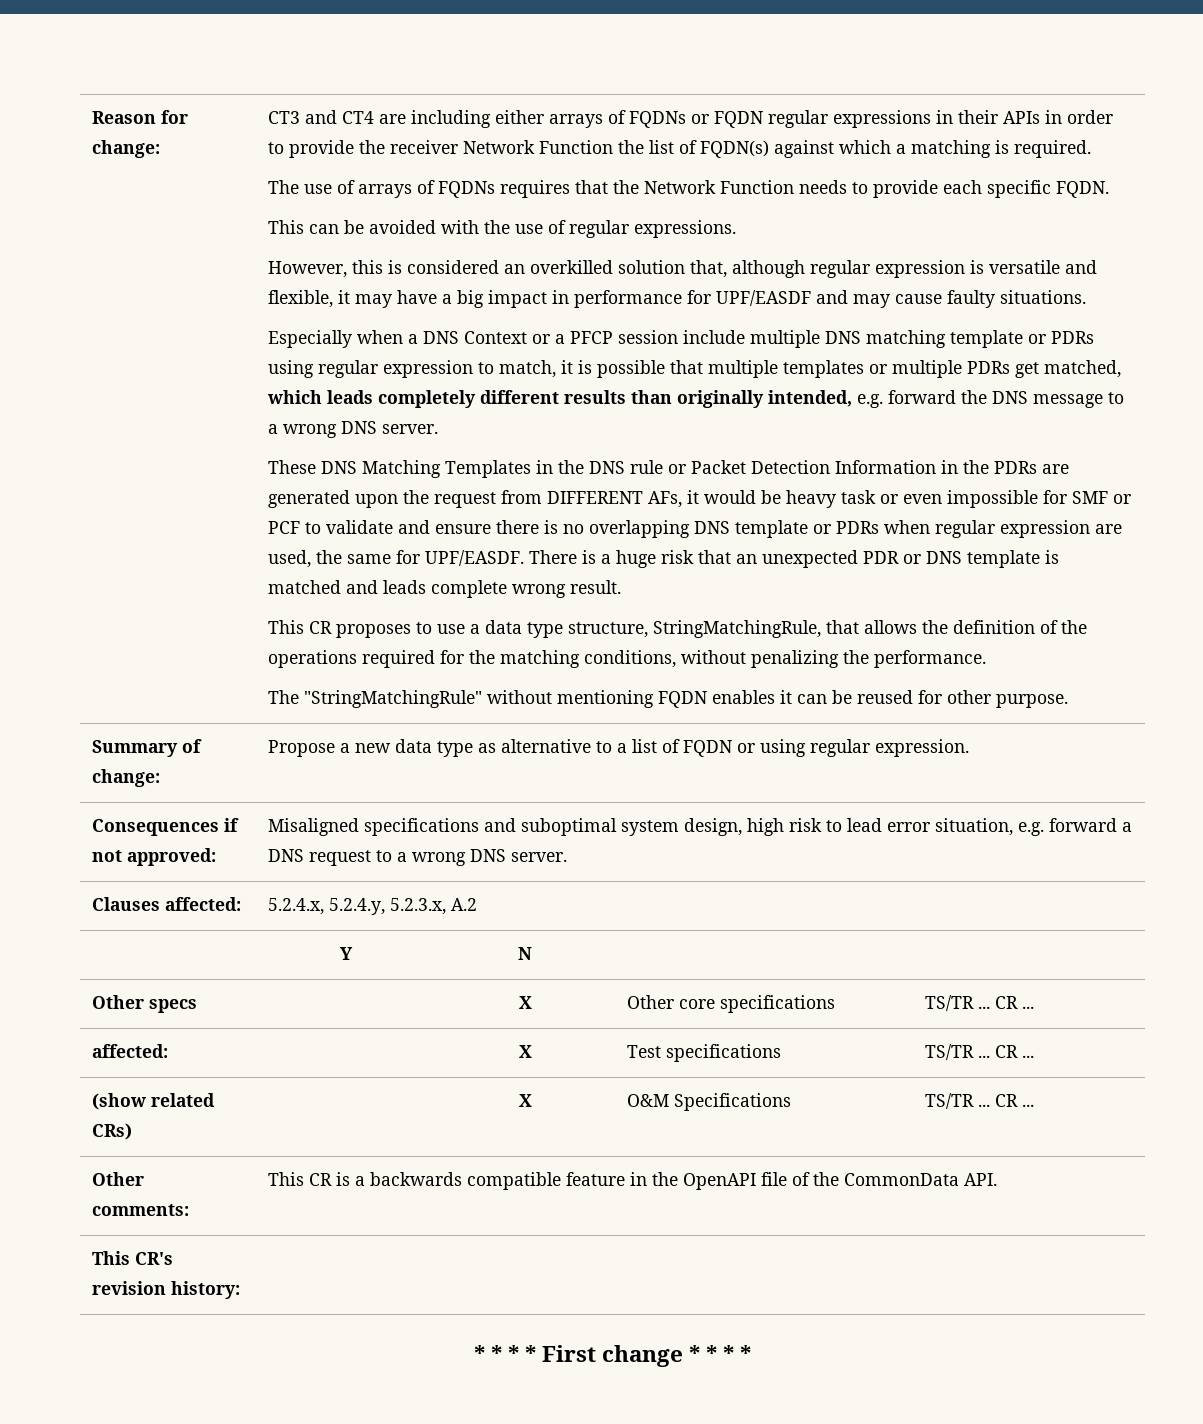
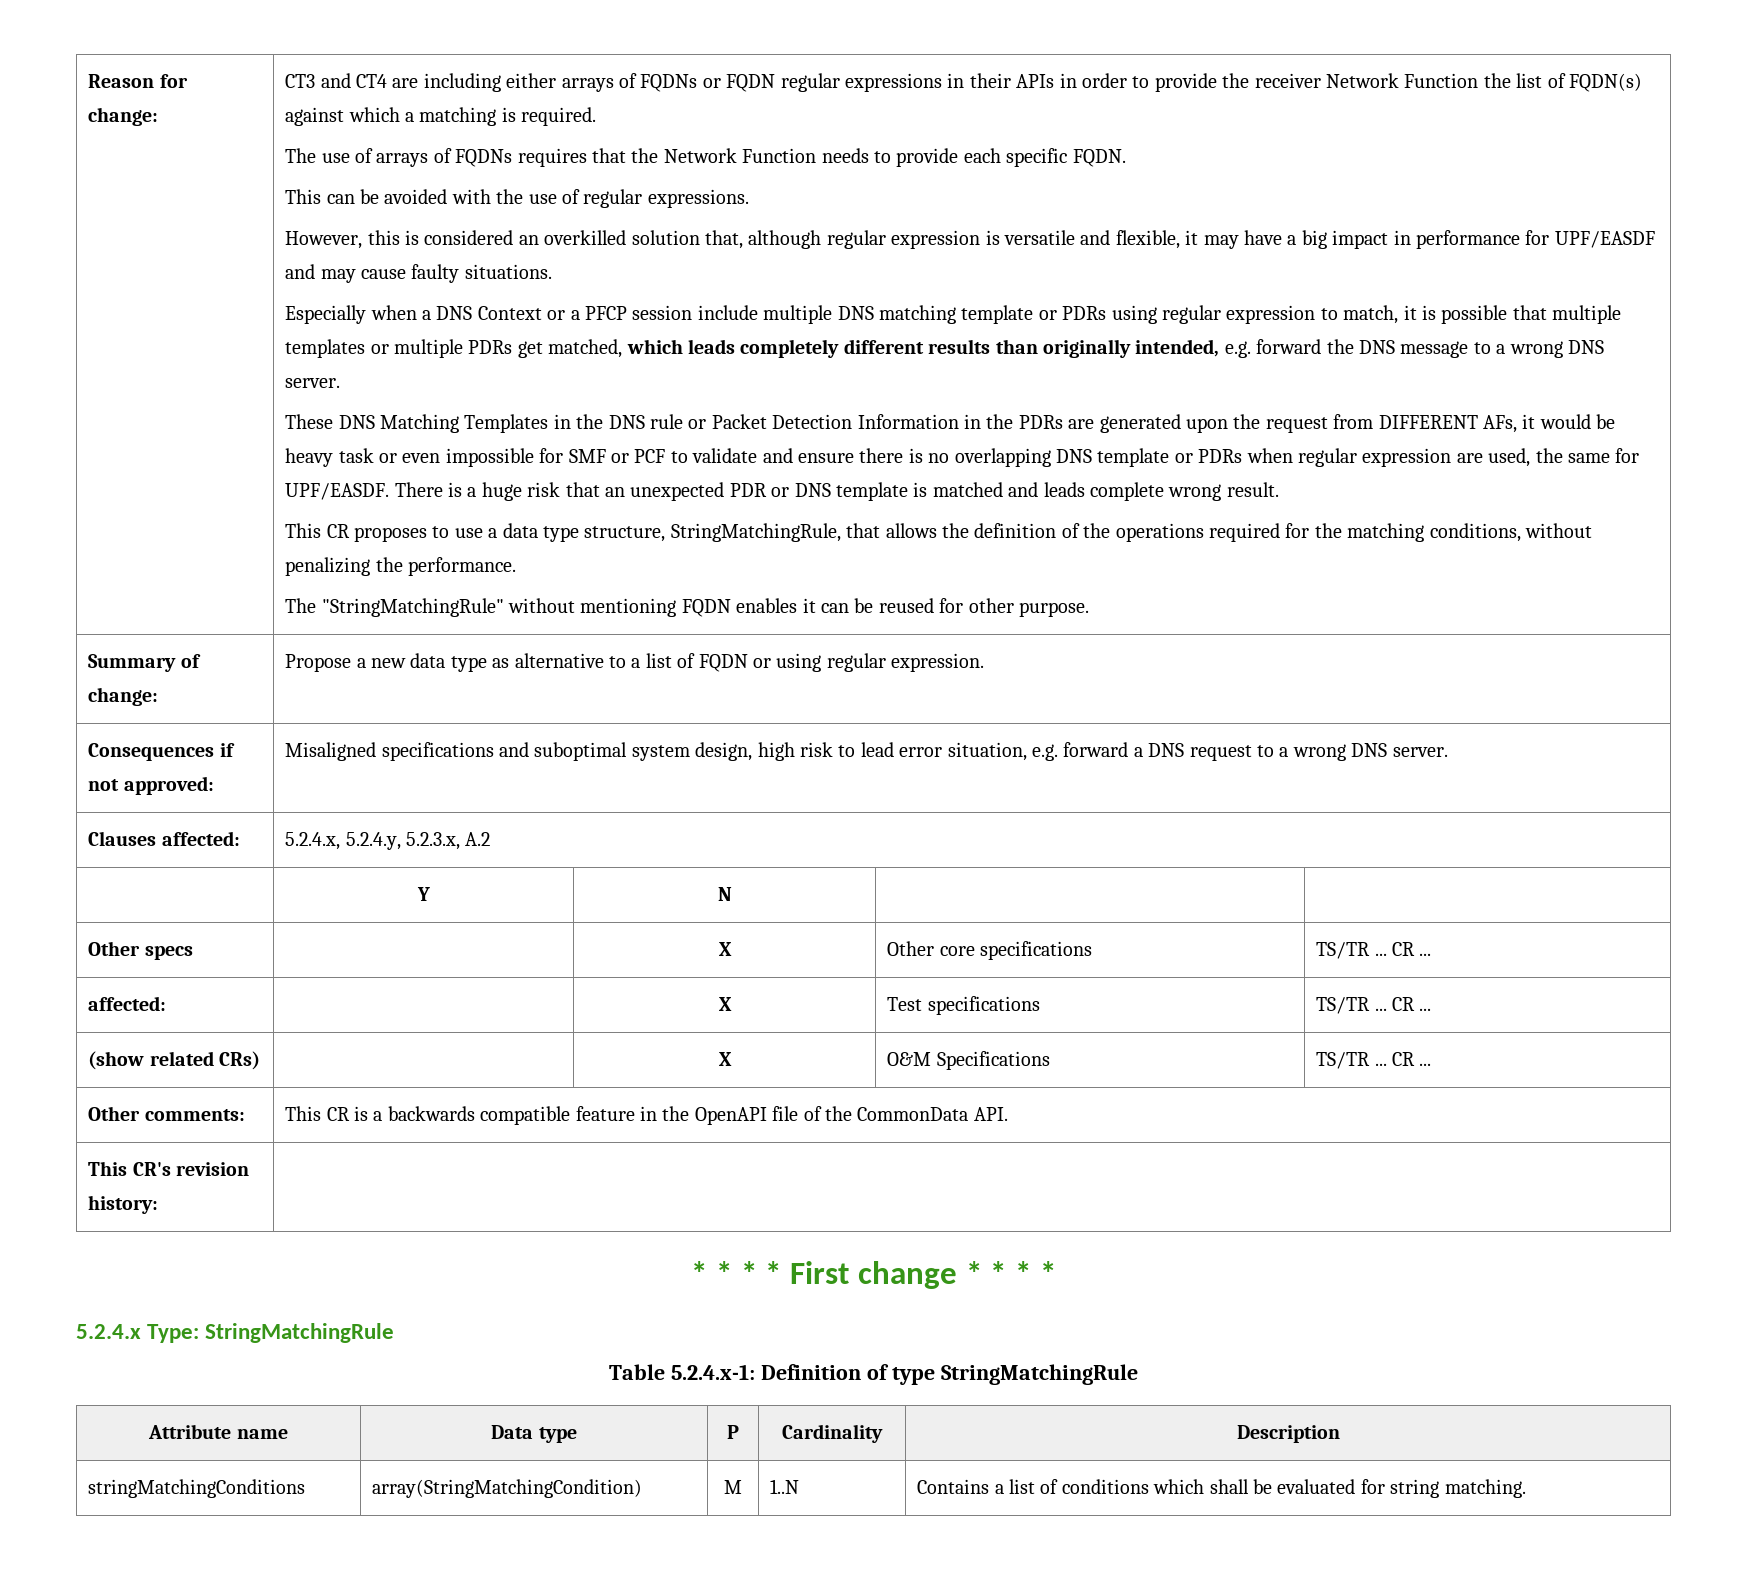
+ 5.2.4.x Type: StringMatchingRule
+ Table 5.2.4.x-1: Definition of type StringMatchingRule
+ Attribute name | Data type | P | Cardinality | Description
+ stringMatchingConditions | array(StringMatchingCondition) | M | 1..N | Contains a list of conditions which shall be evaluated for string matching.

